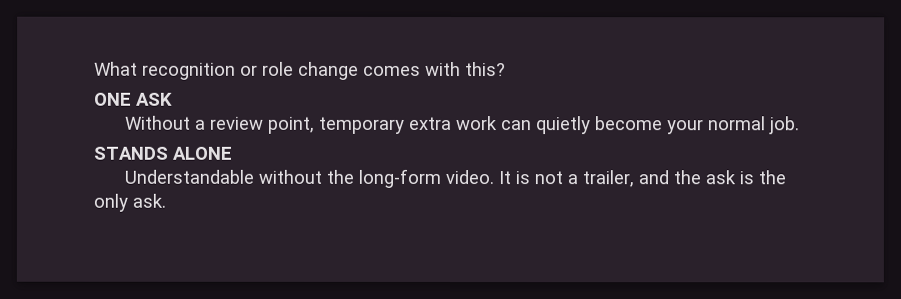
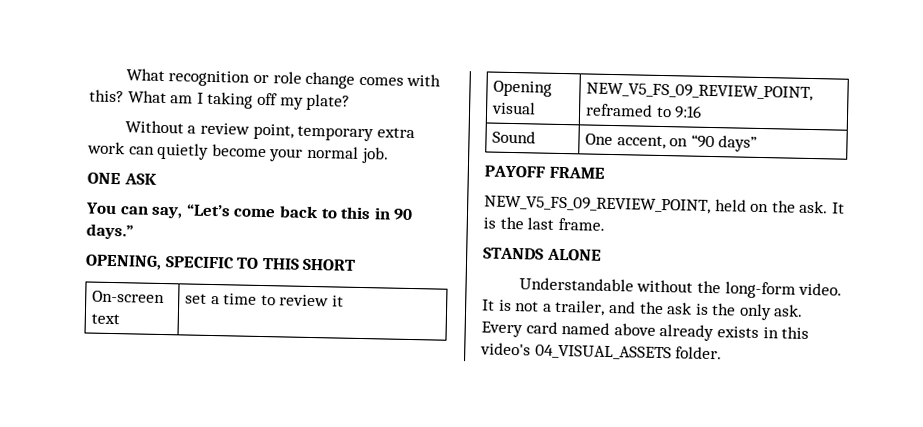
- What recognition or role change comes with this?
- ONE ASK
+ What recognition or role change comes with this? What am I taking off my plate?
+ ONE ASK
+ You can say, “Let’s come back to this in 90 days.”
+ OPENING, SPECIFIC TO THIS SHORT
+ On-screen text | set a time to review it
+ Opening visual | NEW_V5_FS_09_REVIEW_POINT, reframed to 9:16
+ Sound | One accent, on “90 days”
+ PAYOFF FRAME
+ NEW_V5_FS_09_REVIEW_POINT, held on the ask. It is the last frame.
+ Every card named above already exists in this video's 04_VISUAL_ASSETS folder.

